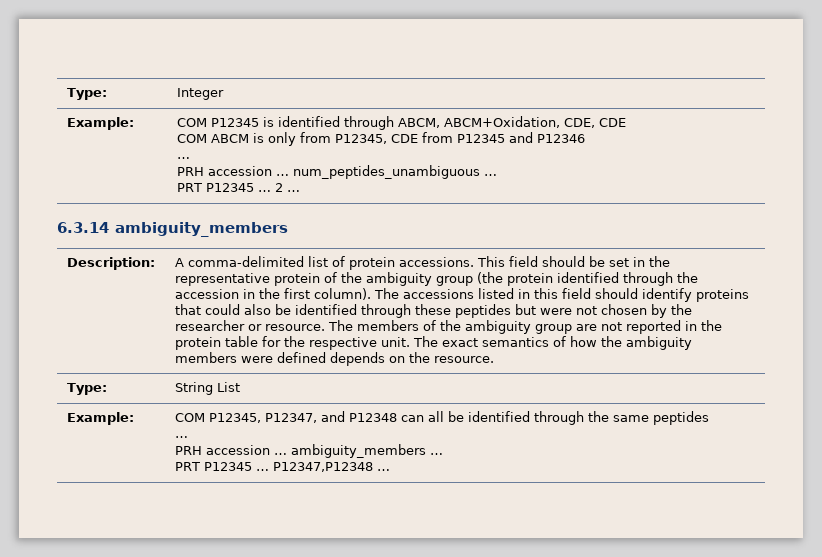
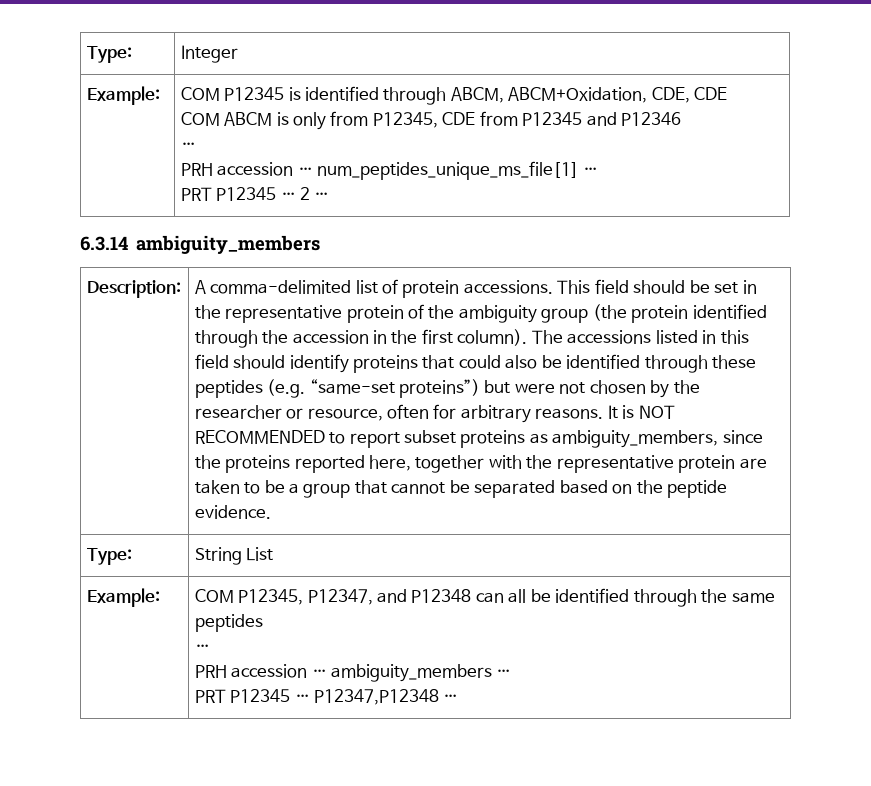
  Example: | COM P12345 is identified through ABCM, ABCM+Oxidation, CDE, CDE
  COM ABCM is only from P12345, CDE from P12345 and P12346
  …
- PRH accession … num_peptides_unambiguous …
+ PRH accession … num_peptides_unique_ms_file[1] …
- The accessions listed in this field should identify proteins that could also be identified through these peptides but were not chosen by the researcher or resource. The members of the ambiguity group are not reported in the protein table for the respective unit. The exact semantics of how the ambiguity members were defined depends on the resource.
+ The accessions listed in this field should identify proteins that could also be identified through these peptides (e.g. “same-set proteins”) but were not chosen by the researcher or resource, often for arbitrary reasons. It is NOT RECOMMENDED to report subset proteins as ambiguity_members, since the proteins reported here, together with the representative protein are taken to be a group that cannot be separated based on the peptide evidence.

